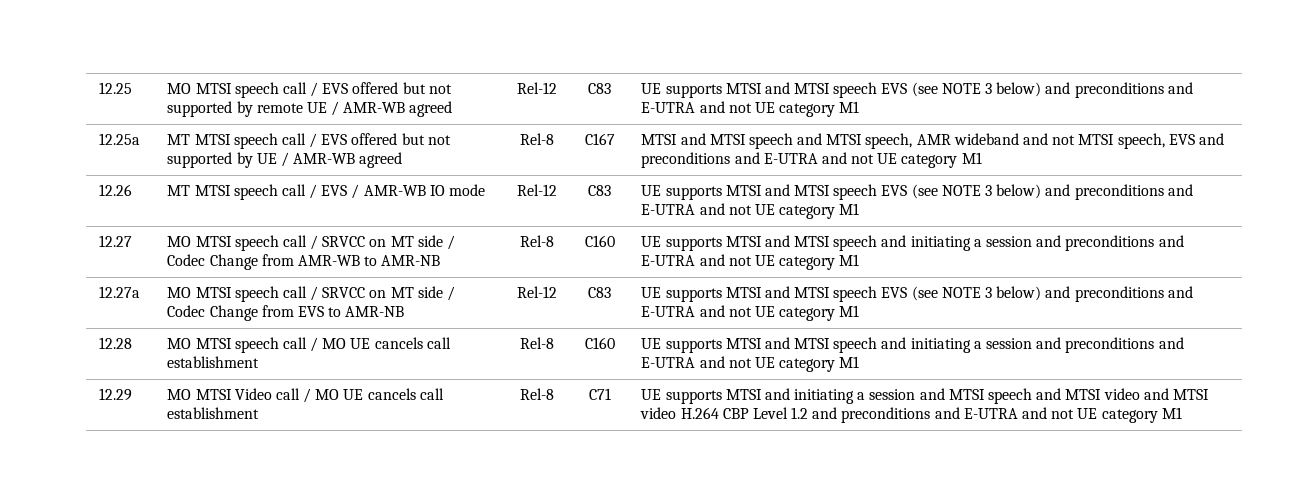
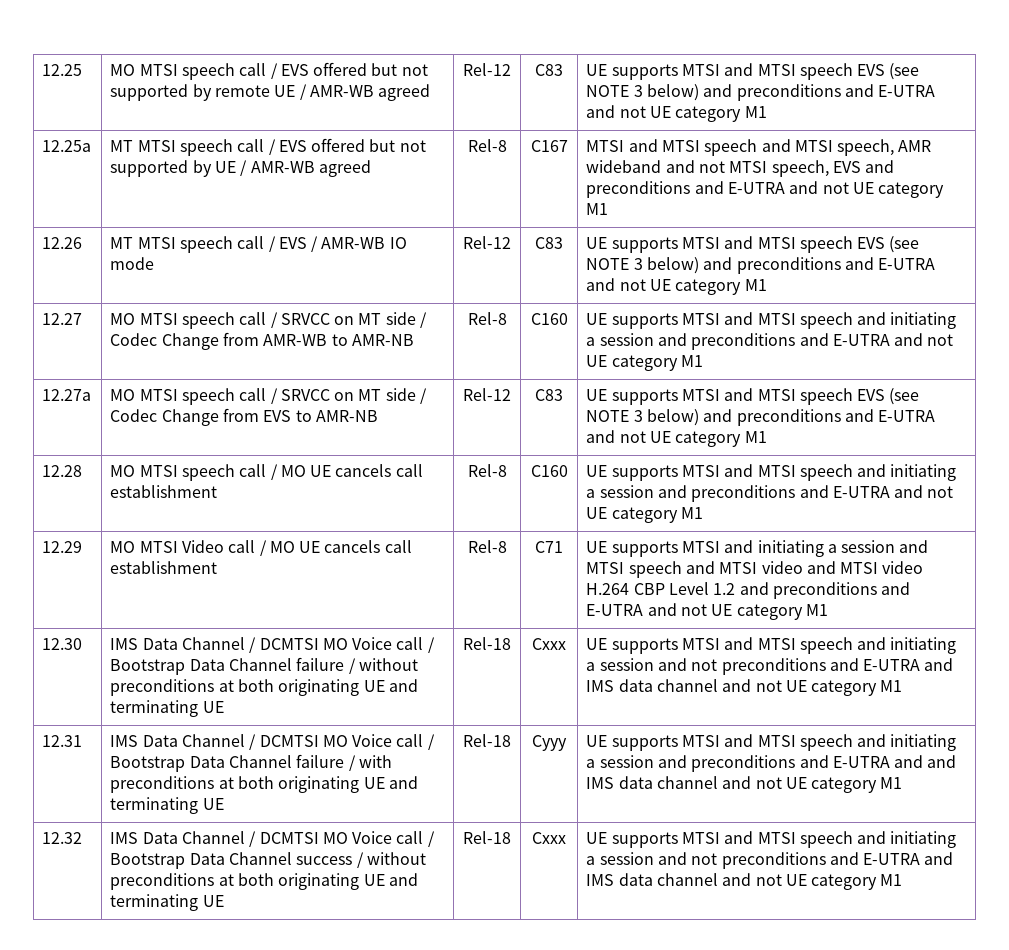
+ 12.30 | IMS Data Channel / DCMTSI MO Voice call / Bootstrap Data Channel failure / without preconditions at both originating UE and terminating UE | Rel-18 | Cxxx | UE supports MTSI and MTSI speech and initiating a session and not preconditions and E-UTRA and IMS data channel and not UE category M1
+ 12.31 | IMS Data Channel / DCMTSI MO Voice call / Bootstrap Data Channel failure / with preconditions at both originating UE and terminating UE | Rel-18 | Cyyy | UE supports MTSI and MTSI speech and initiating a session and preconditions and E-UTRA and and IMS data channel and not UE category M1
+ 12.32 | IMS Data Channel / DCMTSI MO Voice call / Bootstrap Data Channel success / without preconditions at both originating UE and terminating UE | Rel-18 | Cxxx | UE supports MTSI and MTSI speech and initiating a session and not preconditions and E-UTRA and IMS data channel and not UE category M1

